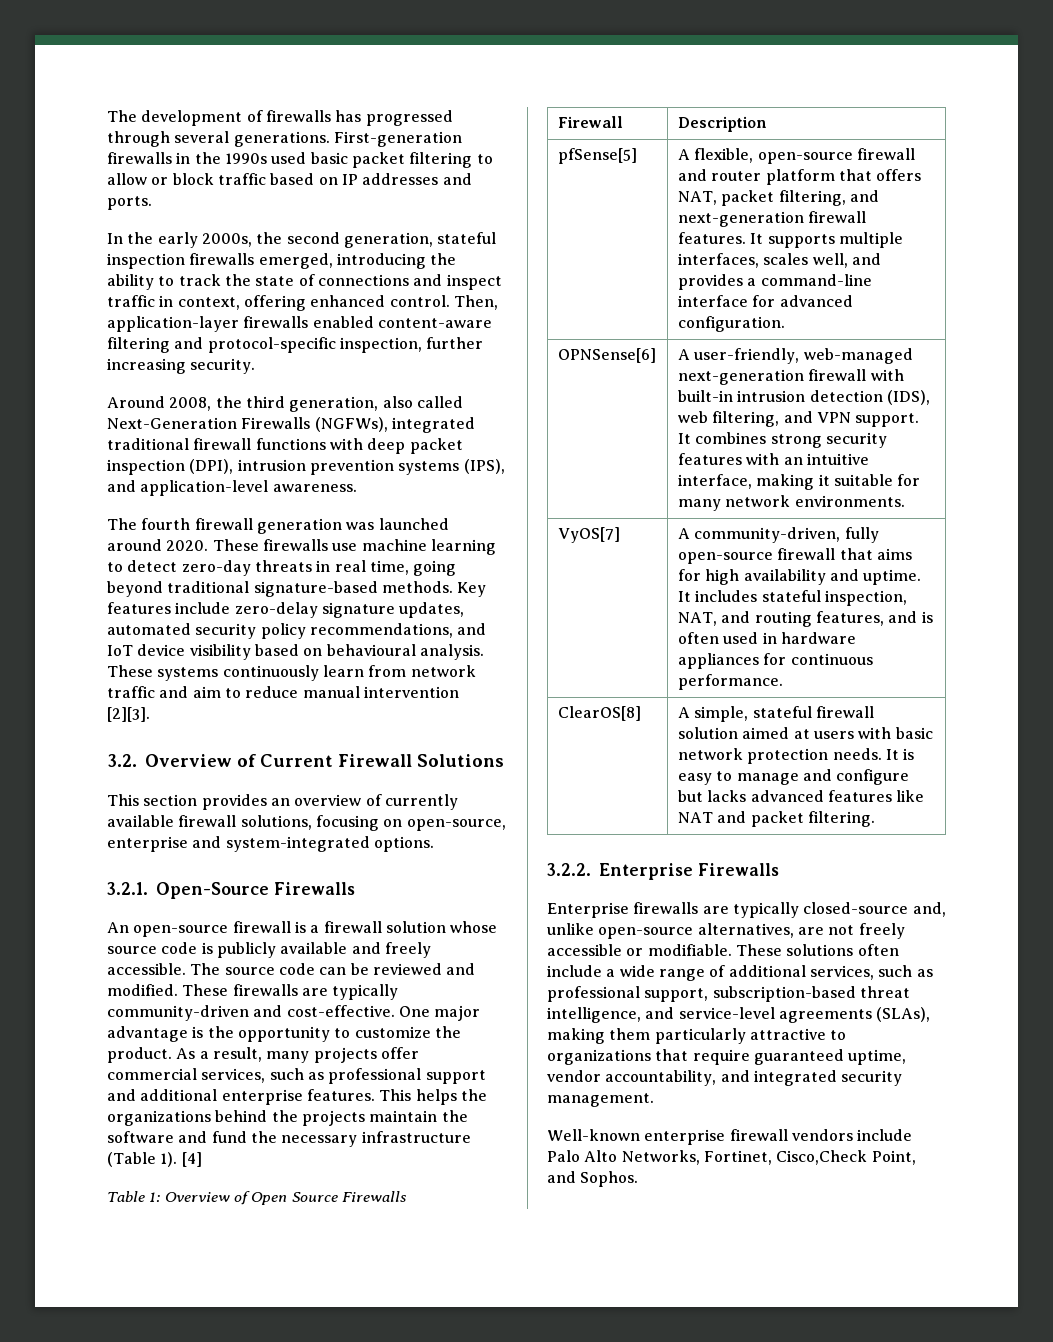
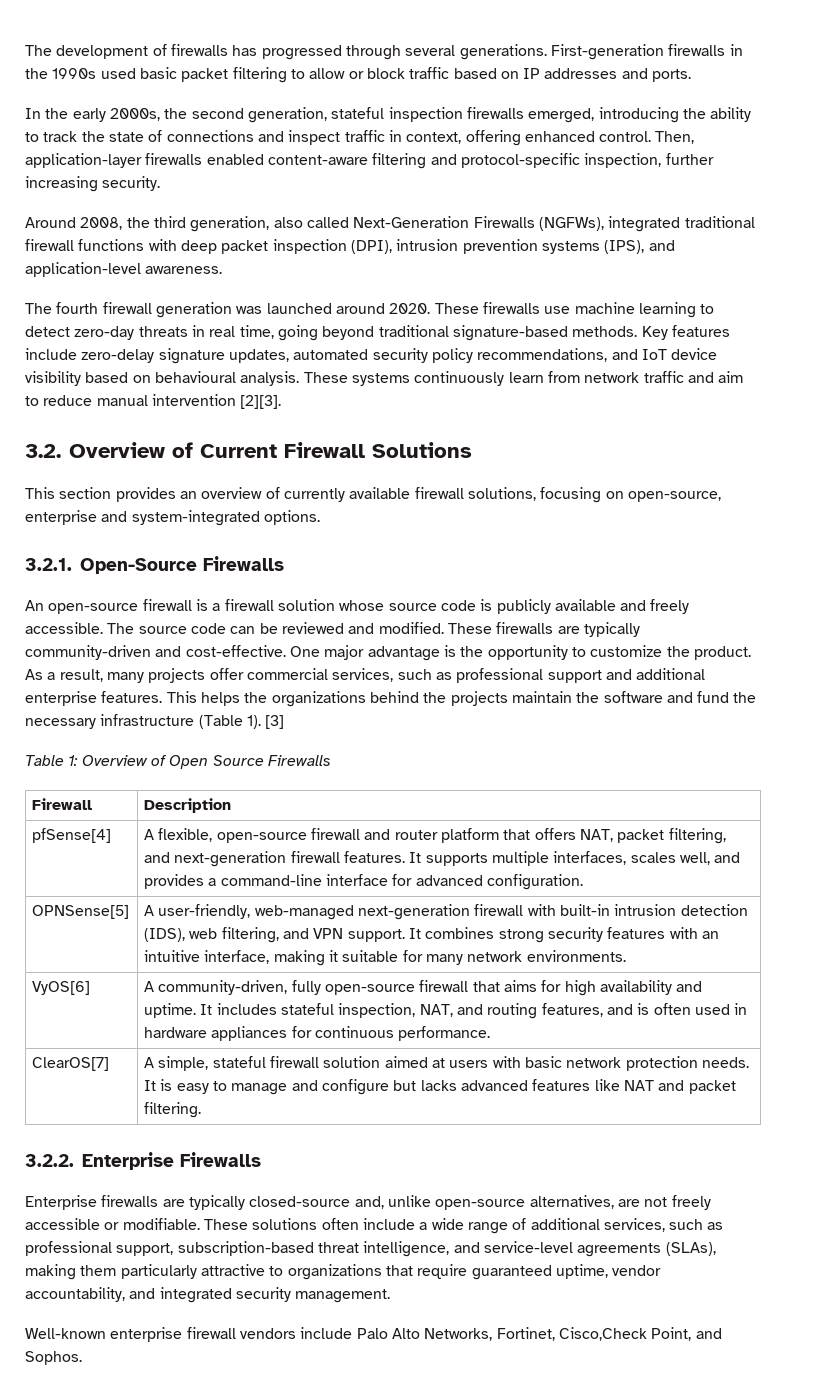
- [4]
+ [3]
- pfSense[5] | A flexible, open-source firewall and router platform that offers NAT, packet filtering, and next-generation firewall features. It supports multiple interfaces, scales well, and provides a command-line interface for advanced configuration.
+ pfSense[4] | A flexible, open-source firewall and router platform that offers NAT, packet filtering, and next-generation firewall features. It supports multiple interfaces, scales well, and provides a command-line interface for advanced configuration.
- OPNSense[6] | A user-friendly, web-managed next-generation firewall with built-in intrusion detection (IDS), web filtering, and VPN support. It combines strong security features with an intuitive interface, making it suitable for many network environments.
+ OPNSense[5] | A user-friendly, web-managed next-generation firewall with built-in intrusion detection (IDS), web filtering, and VPN support. It combines strong security features with an intuitive interface, making it suitable for many network environments.
- VyOS[7] | A community-driven, fully open-source firewall that aims for high availability and uptime. It includes stateful inspection, NAT, and routing features, and is often used in hardware appliances for continuous performance.
+ VyOS[6] | A community-driven, fully open-source firewall that aims for high availability and uptime. It includes stateful inspection, NAT, and routing features, and is often used in hardware appliances for continuous performance.
- ClearOS[8] | A simple, stateful firewall solution aimed at users with basic network protection needs. It is easy to manage and configure but lacks advanced features like NAT and packet filtering.
+ ClearOS[7] | A simple, stateful firewall solution aimed at users with basic network protection needs. It is easy to manage and configure but lacks advanced features like NAT and packet filtering.

